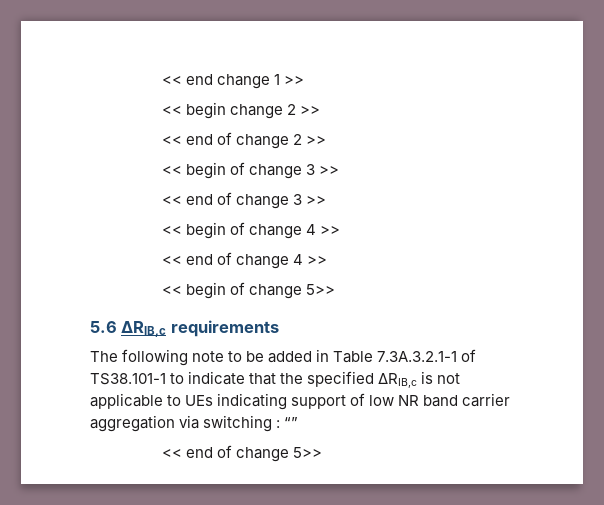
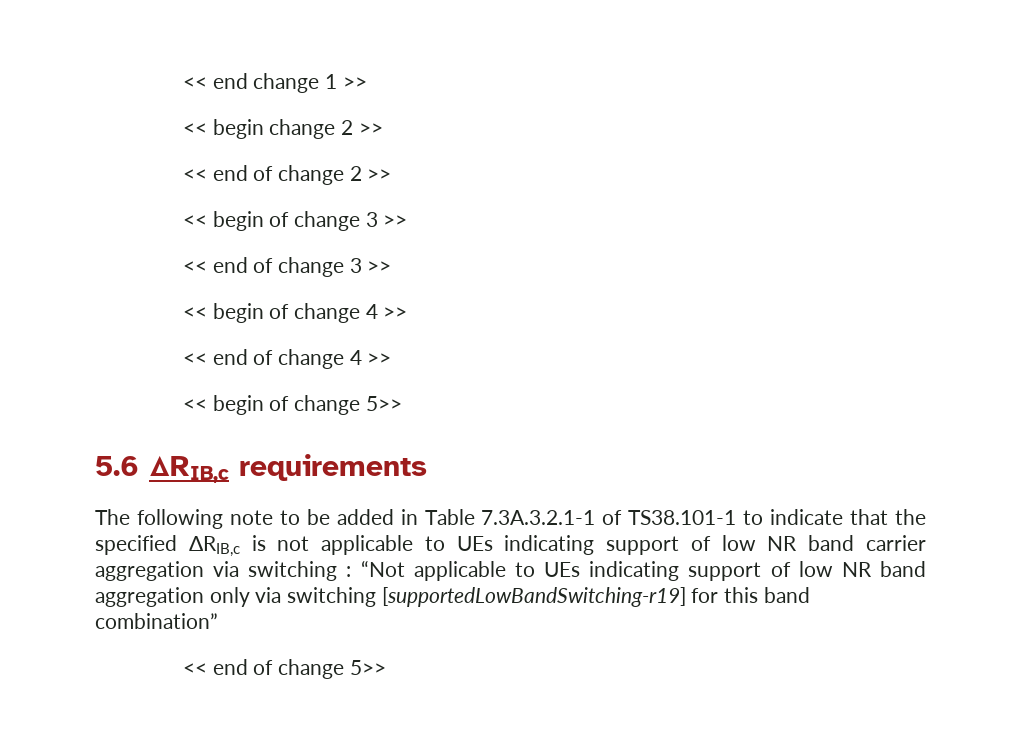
- The following note to be added in Table 7.3A.3.2.1-1 of TS38.101-1 to indicate that the specified ΔRIB,c is not applicable to UEs indicating support of low NR band carrier aggregation via switching : “”
+ The following note to be added in Table 7.3A.3.2.1-1 of TS38.101-1 to indicate that the specified ΔRIB,c is not applicable to UEs indicating support of low NR band carrier aggregation via switching : “Not applicable to UEs indicating support of low NR band aggregation only via switching [supportedLowBandSwitching-r19] for this band combination”

